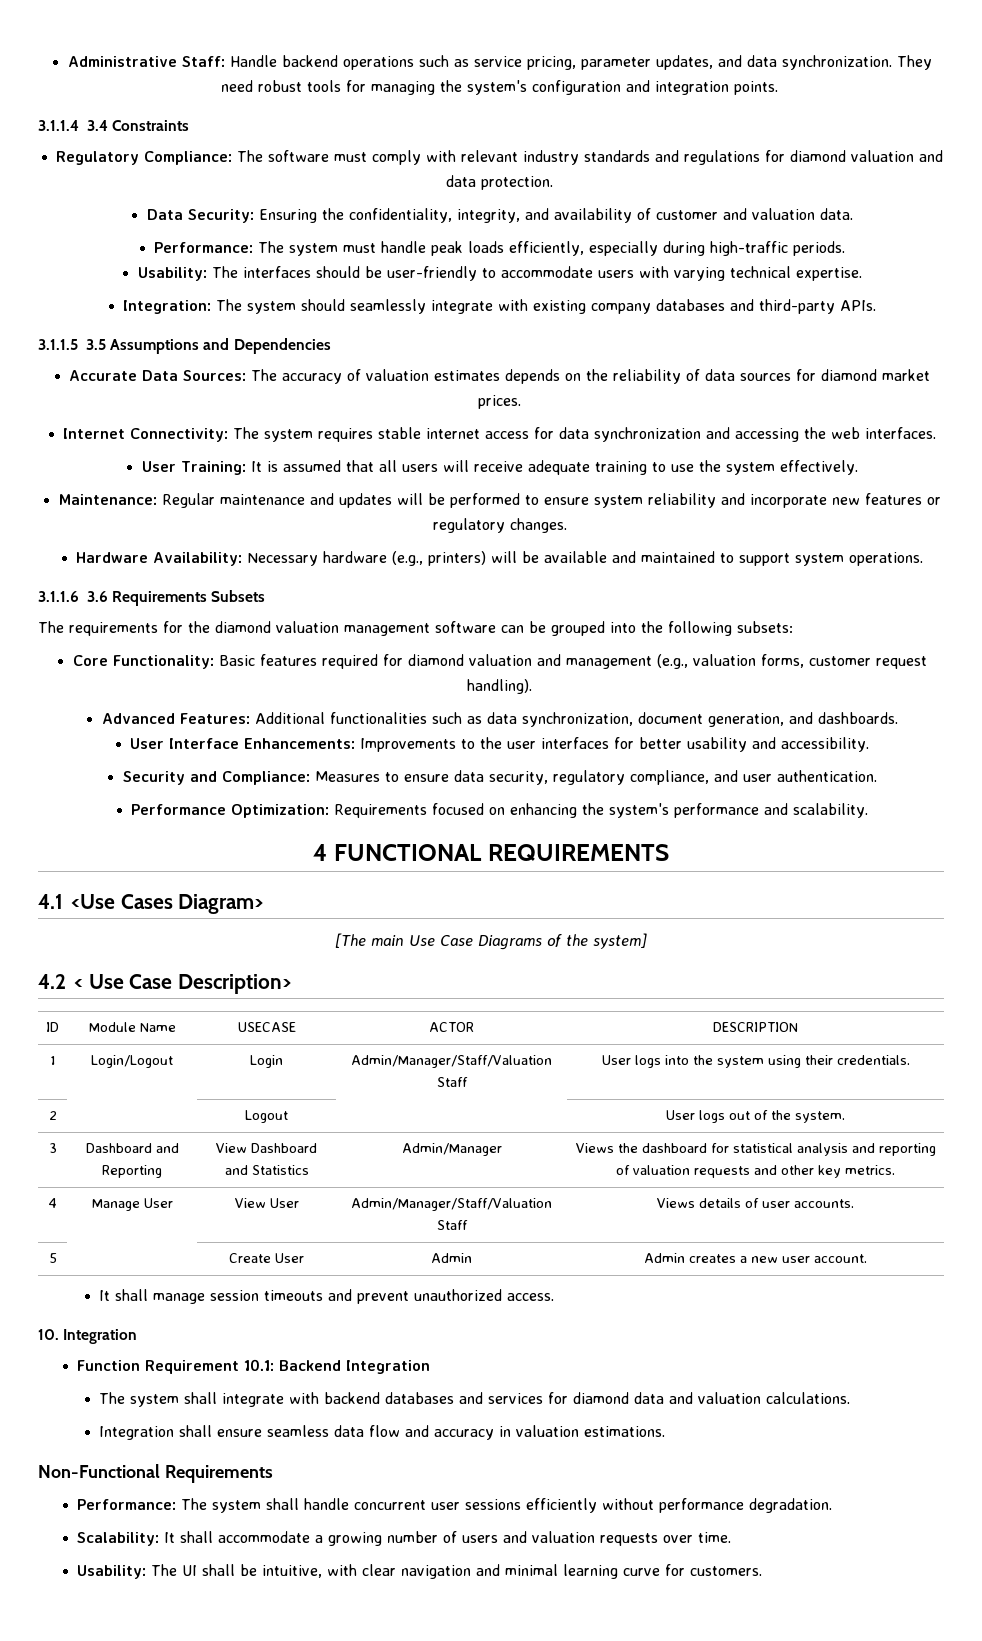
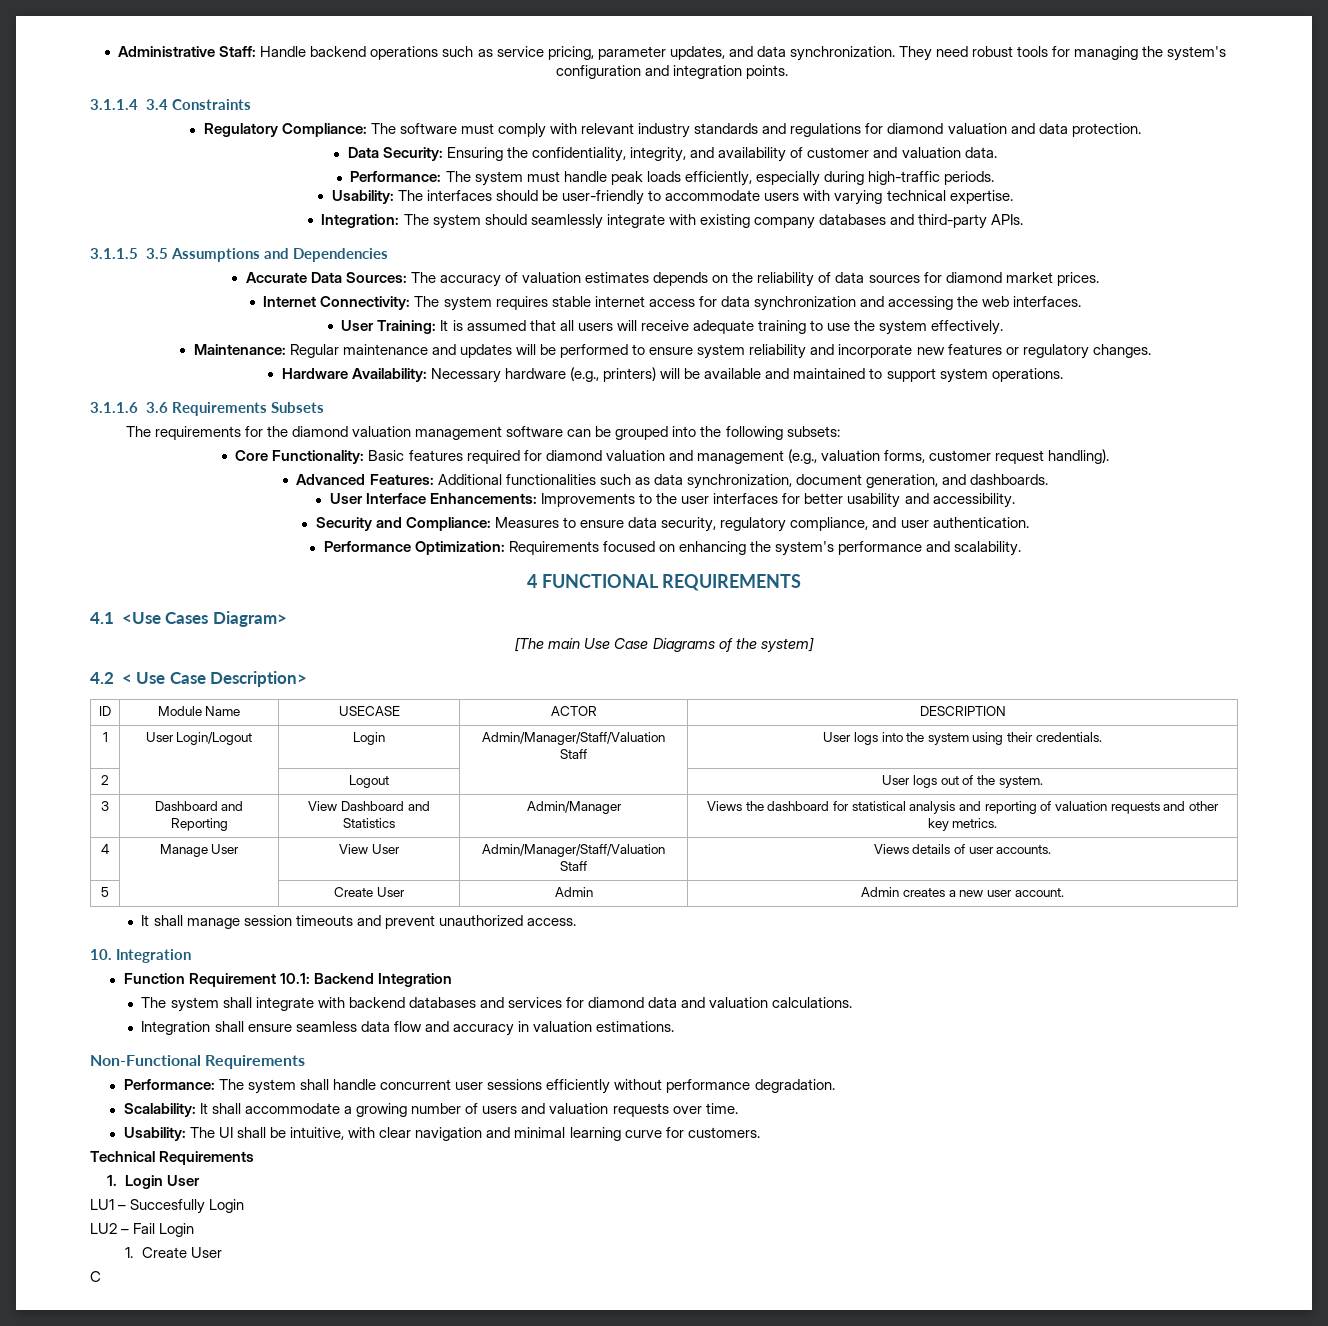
- 1 | Login/Logout | Login | Admin/Manager/Staff/Valuation Staff | User logs into the system using their credentials.
+ 1 | User Login/Logout | Login | Admin/Manager/Staff/Valuation Staff | User logs into the system using their credentials.
+ Technical Requirements
+ 1. Login User
+ LU1 – Succesfully Login
+ LU2 – Fail Login
+ 1. Create User
+ C

